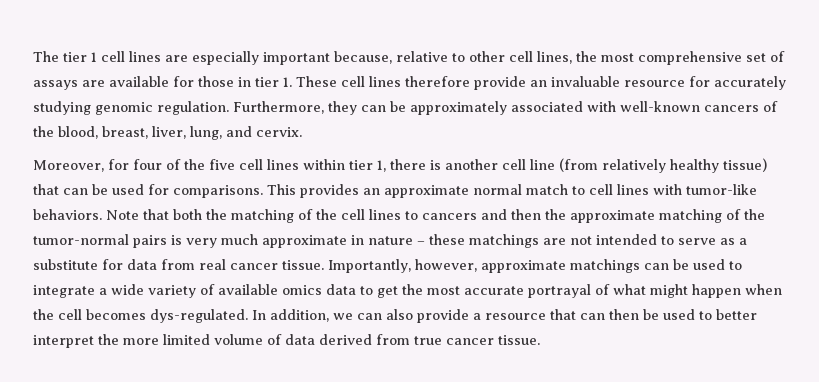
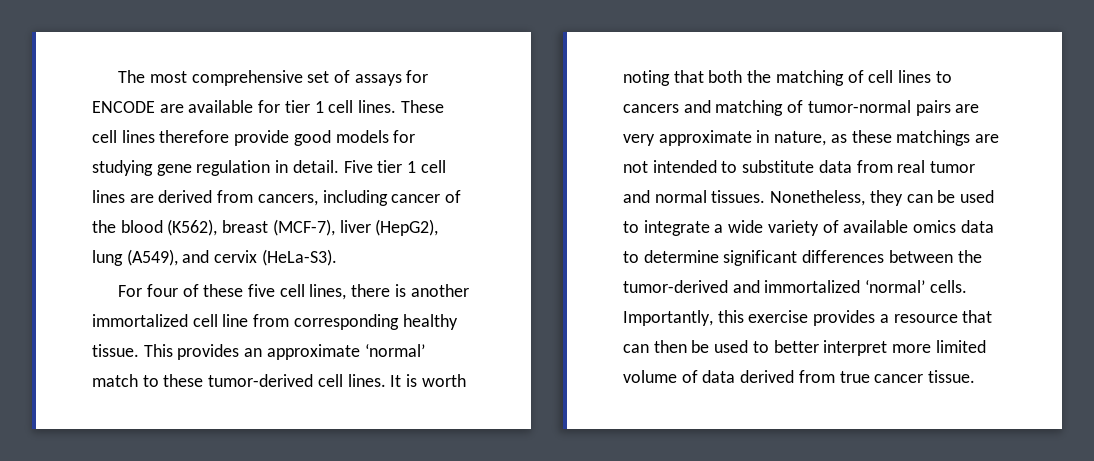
- The tier 1 cell lines are especially important because, relative to other cell lines, the most comprehensive set of assays are available for those in tier 1. These cell lines therefore provide an invaluable resource for accurately studying genomic regulation. Furthermore, they can be approximately associated with well-known cancers of the blood, breast, liver, lung, and cervix.
- Moreover, for four of the five cell lines within tier 1, there is another cell line (from relatively healthy tissue) that can be used for comparisons.
+ The most comprehensive set of assays for ENCODE are available for tier 1 cell lines. These cell lines therefore provide good models for studying gene regulation in detail. Five tier 1 cell lines are derived from cancers, including cancer of the blood (K562), breast (MCF-7), liver (HepG2), lung (A549), and cervix (HeLa-S3).
+ For four of these five cell lines, there is another immortalized cell line from corresponding healthy tissue.
- This provides an approximate normal match to cell lines with tumor-like behaviors. Note that both the matching of the cell lines to cancers and then the approximate matching of the tumor-normal pairs is very much approximate in nature – these matchings are not intended to serve as a substitute for data from real cancer tissue. Importantly, however, approximate matchings can be used to integrate a wide variety of available omics data to get the most accurate portrayal of what might happen when the cell becomes dys-regulated. In addition, we can also provide a resource that can then be used to better interpret the more limited volume of data derived from true cancer tissue.
+ This provides an approximate ‘normal’ match to these tumor-derived cell lines. It is worth noting that both the matching of cell lines to cancers and matching of tumor-normal pairs are very approximate in nature, as these matchings are not intended to substitute data from real tumor and normal tissues. Nonetheless, they can be used to integrate a wide variety of available omics data to determine significant differences between the tumor-derived and immortalized ‘normal’ cells. Importantly, this exercise provides a resource that can then be used to better interpret more limited volume of data derived from true cancer tissue.

